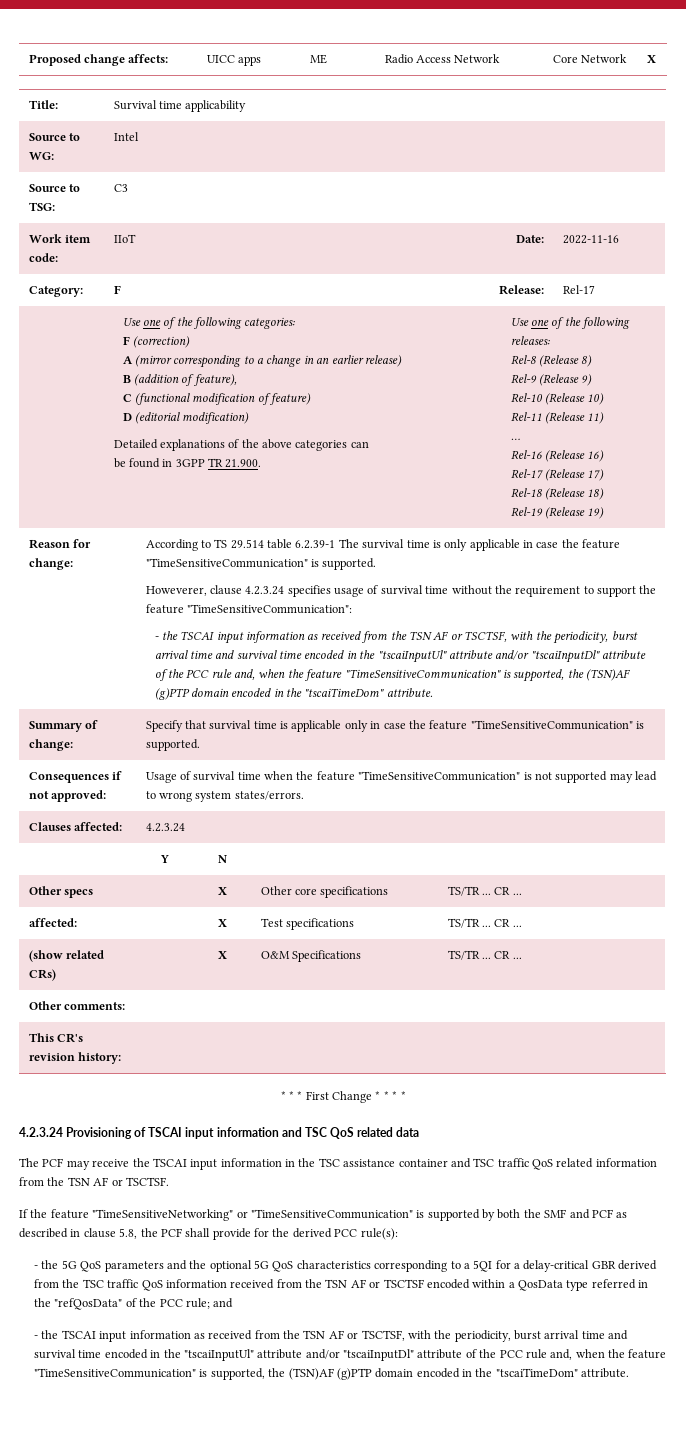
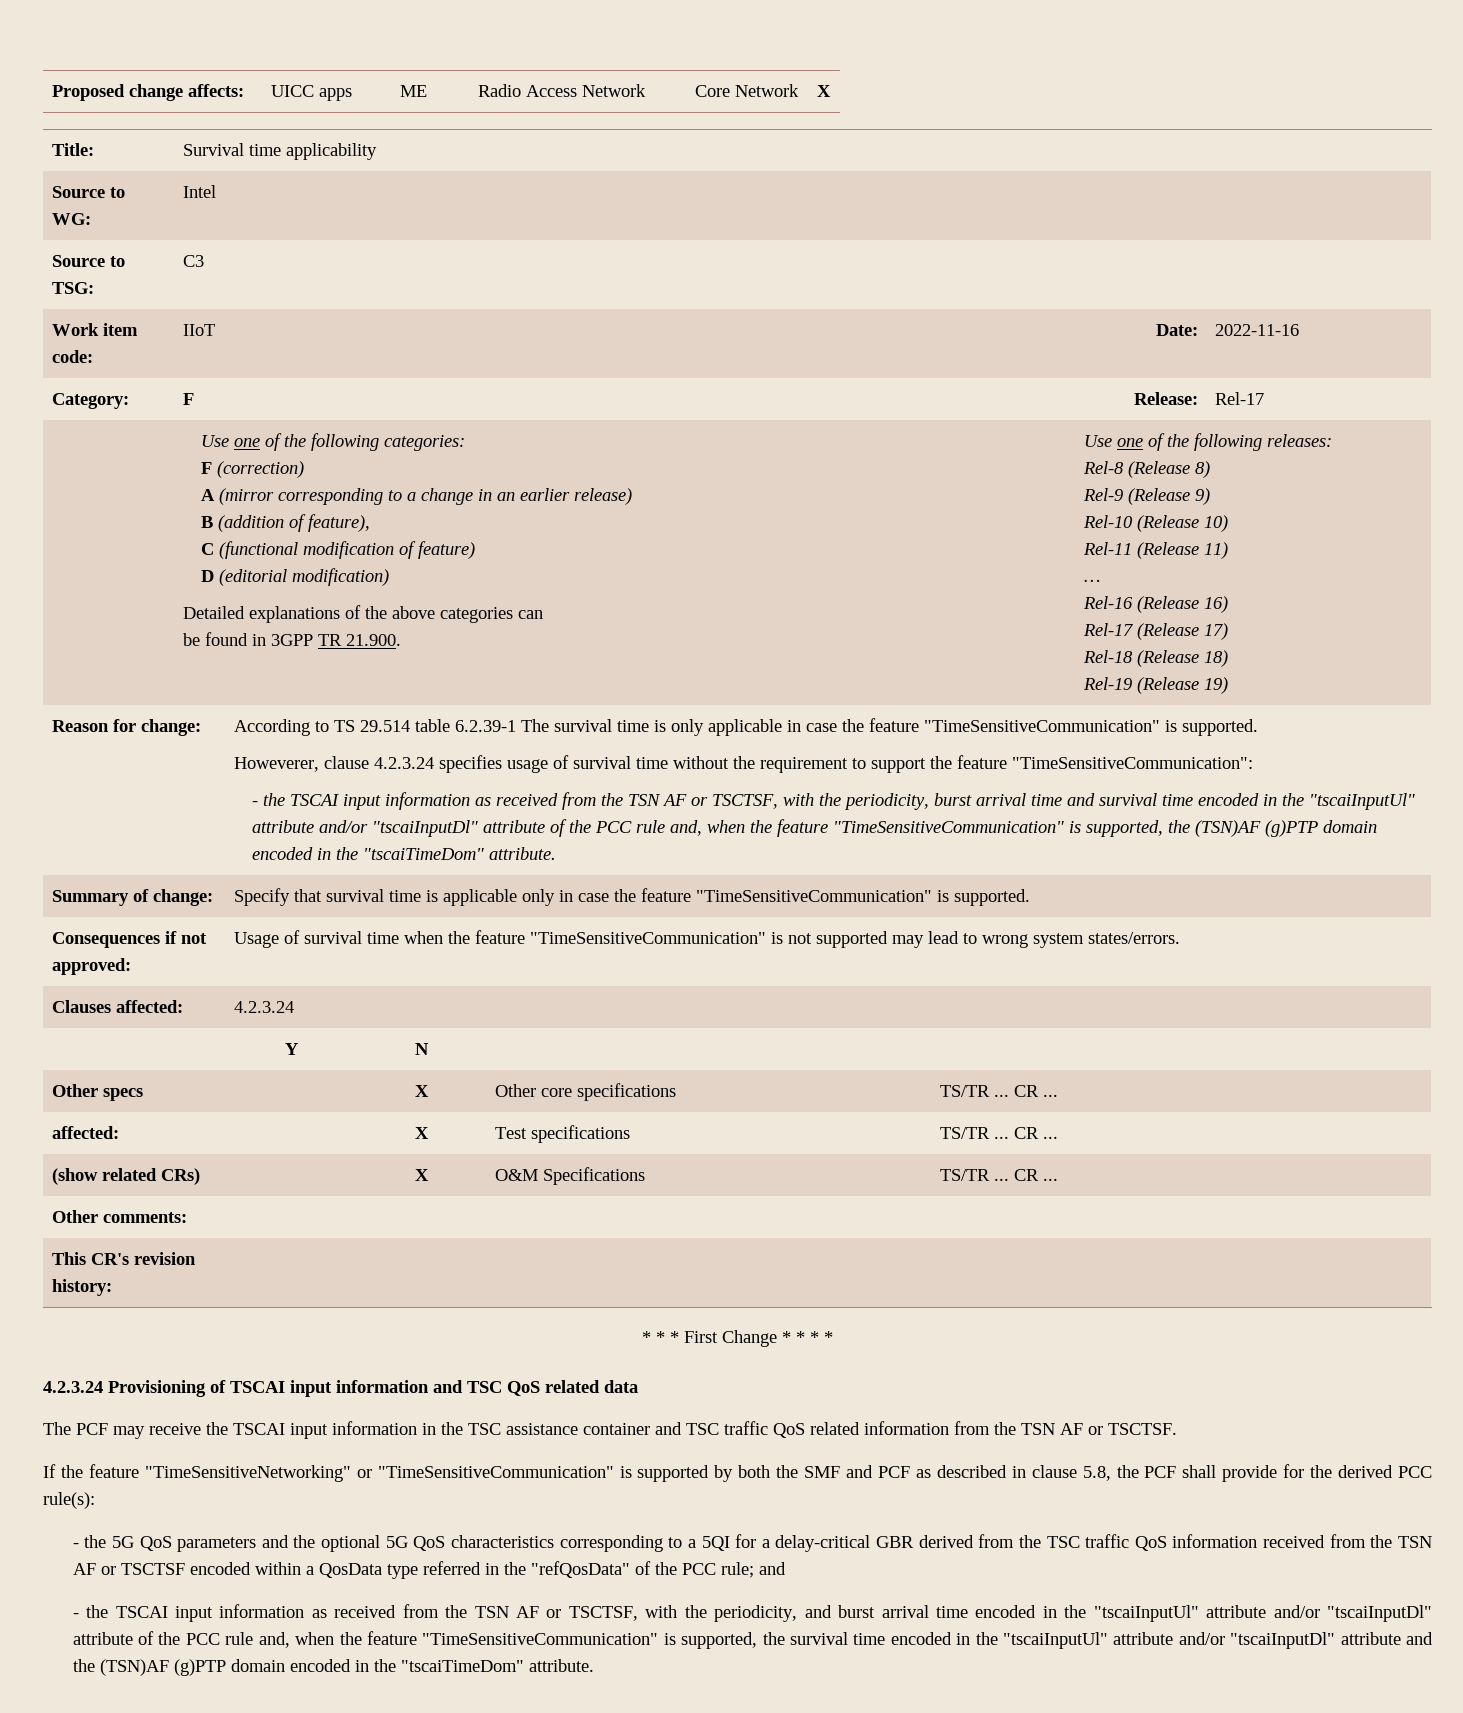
  - the 5G QoS parameters and the optional 5G QoS characteristics corresponding to a 5QI for a delay-critical GBR derived from the TSC traffic QoS information received from the TSN AF or TSCTSF encoded within a QosData type referred in the "refQosData" of the PCC rule; and
- - the TSCAI input information as received from the TSN AF or TSCTSF, with the periodicity, burst arrival time and survival time encoded in the "tscaiInputUl" attribute and/or "tscaiInputDl" attribute of the PCC rule and, when the feature "TimeSensitiveCommunication" is supported, the (TSN)AF (g)PTP domain encoded in the "tscaiTimeDom" attribute.
+ - the TSCAI input information as received from the TSN AF or TSCTSF, with the periodicity, and burst arrival time encoded in the "tscaiInputUl" attribute and/or "tscaiInputDl" attribute of the PCC rule and, when the feature "TimeSensitiveCommunication" is supported, the survival time encoded in the "tscaiInputUl" attribute and/or "tscaiInputDl" attribute and the (TSN)AF (g)PTP domain encoded in the "tscaiTimeDom" attribute.

